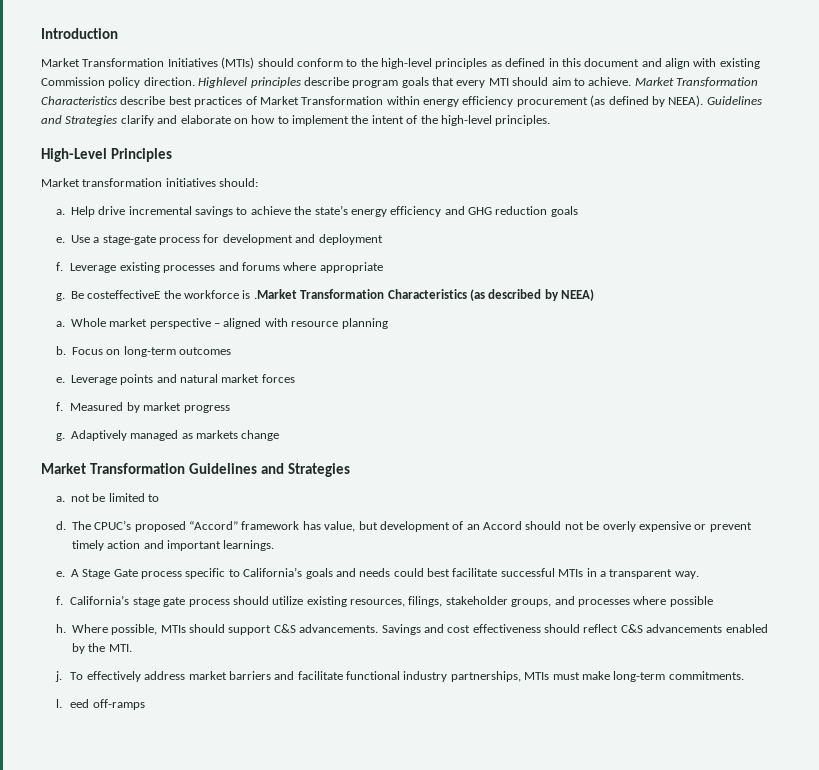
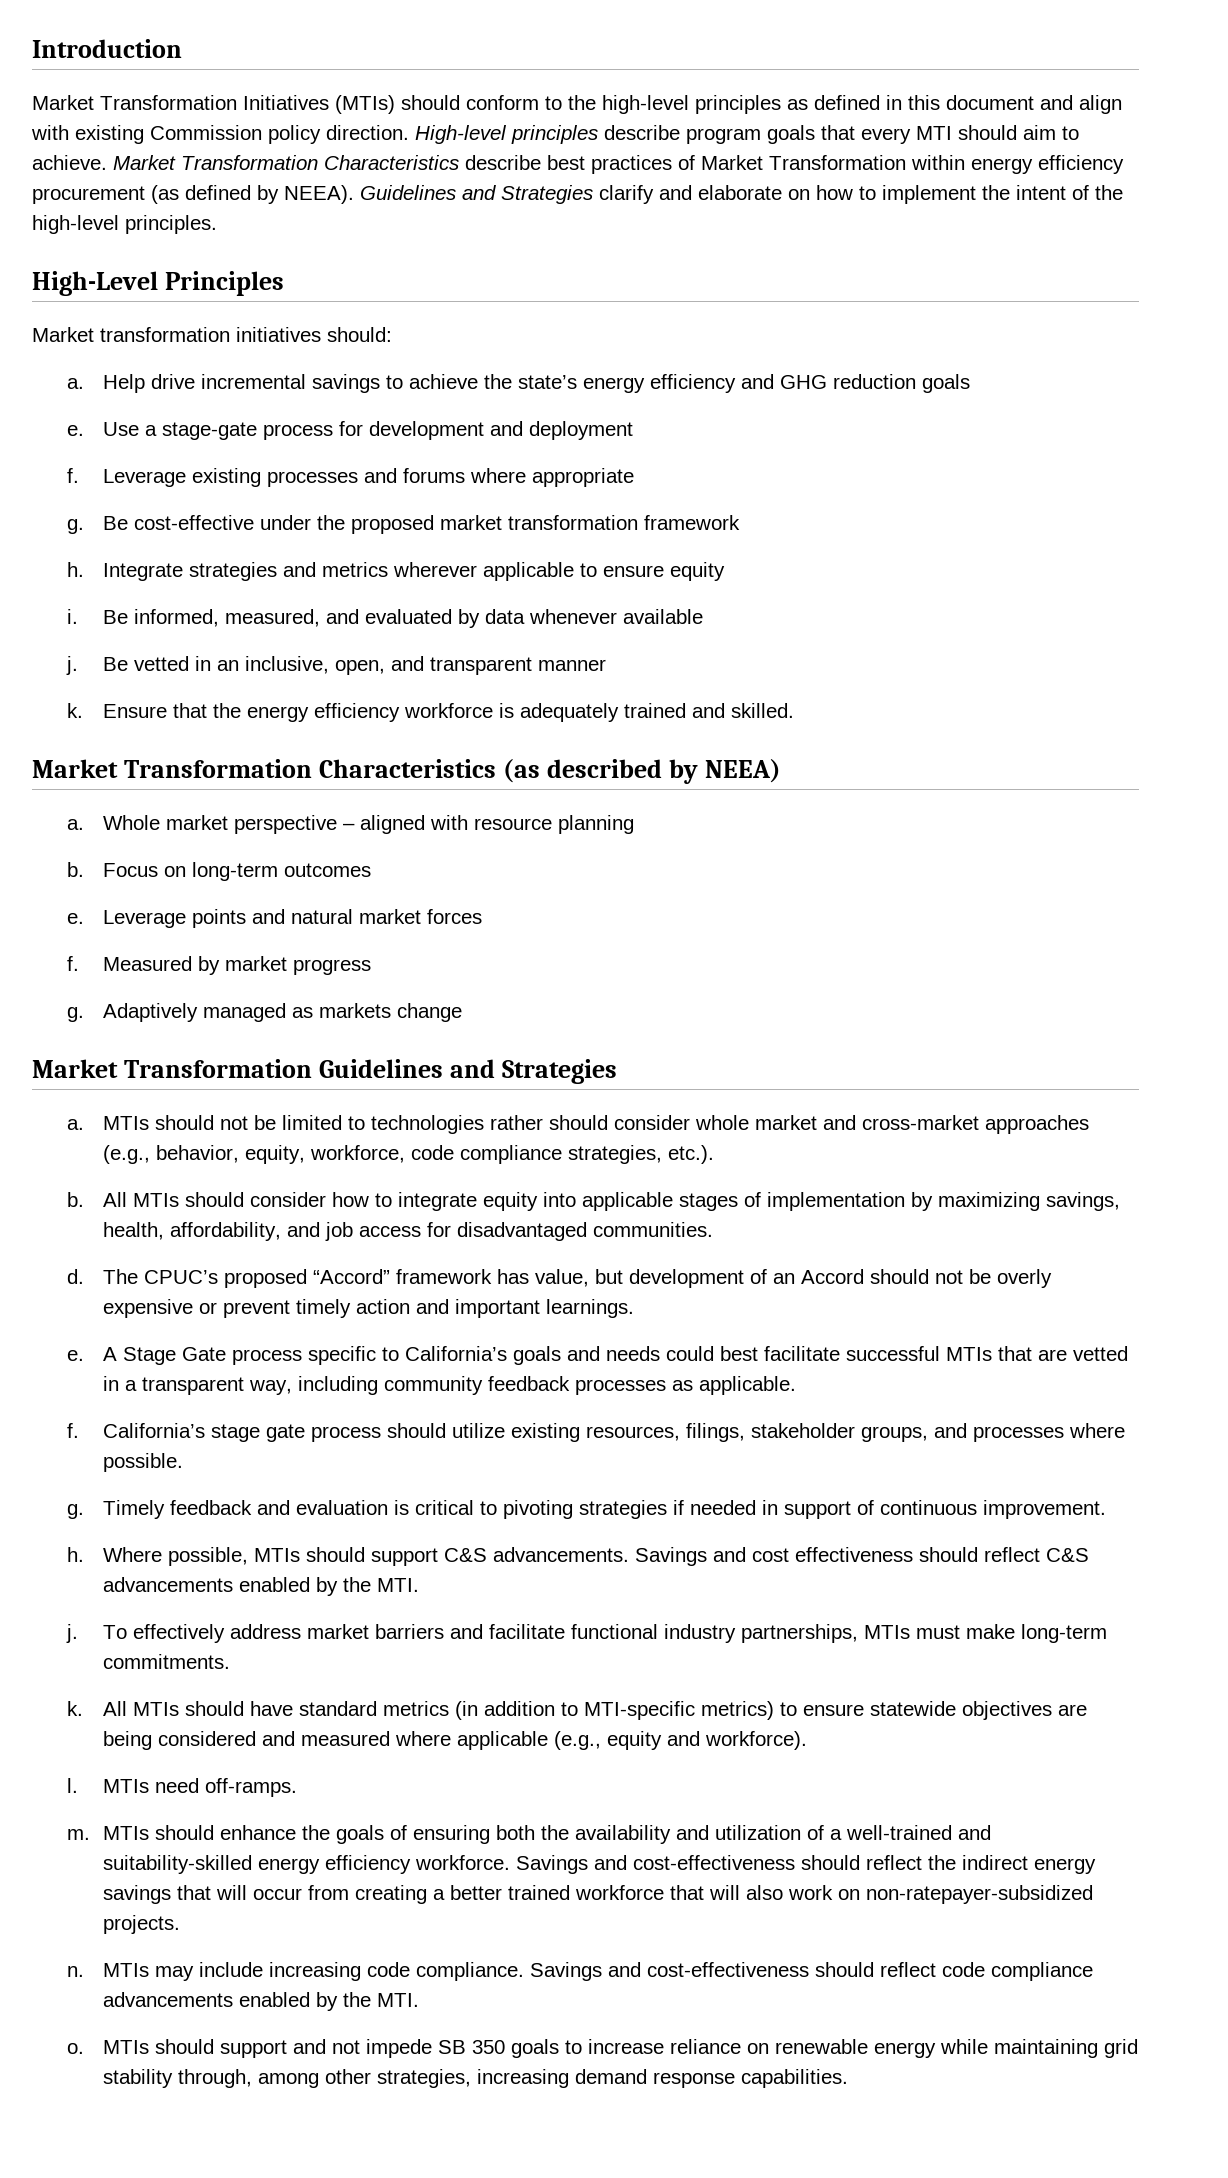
- Highlevel principles describe program goals that every MTI should aim to achieve.
+ High-level principles describe program goals that every MTI should aim to achieve.
- Be costeffectiveE the workforce is .Market Transformation Characteristics (as described by NEEA)
+ Be cost-effective under the proposed market transformation framework
+ h. Integrate strategies and metrics wherever applicable to ensure equity
+ i. Be informed, measured, and evaluated by data whenever available
+ j. Be vetted in an inclusive, open, and transparent manner
+ k. Ensure that the energy efficiency workforce is adequately trained and skilled.
+ Market Transformation Characteristics (as described by NEEA)
- a. not be limited to
+ a. MTIs should not be limited to technologies rather should consider whole market and cross-market approaches (e.g., behavior, equity, workforce, code compliance strategies, etc.).
+ b. All MTIs should consider how to integrate equity into applicable stages of implementation by maximizing savings, health, affordability, and job access for disadvantaged communities.
- A Stage Gate process specific to California’s goals and needs could best facilitate successful MTIs in a transparent way.
+ A Stage Gate process specific to California’s goals and needs could best facilitate successful MTIs that are vetted in a transparent way, including community feedback processes as applicable.
- California’s stage gate process should utilize existing resources, filings, stakeholder groups, and processes where possible
+ California’s stage gate process should utilize existing resources, filings, stakeholder groups, and processes where possible.
+ g. Timely feedback and evaluation is critical to pivoting strategies if needed in support of continuous improvement.
- l. eed off-ramps
+ k. All MTIs should have standard metrics (in addition to MTI-specific metrics) to ensure statewide objectives are being considered and measured where applicable (e.g., equity and workforce).
+ l. MTIs need off-ramps.
+ m. MTIs should enhance the goals of ensuring both the availability and utilization of a well-trained and suitability-skilled energy efficiency workforce. Savings and cost-effectiveness should reflect the indirect energy savings that will occur from creating a better trained workforce that will also work on non-ratepayer-subsidized projects.
+ n. MTIs may include increasing code compliance. Savings and cost-effectiveness should reflect code compliance advancements enabled by the MTI.
+ o. MTIs should support and not impede SB 350 goals to increase reliance on renewable energy while maintaining grid stability through, among other strategies, increasing demand response capabilities.

